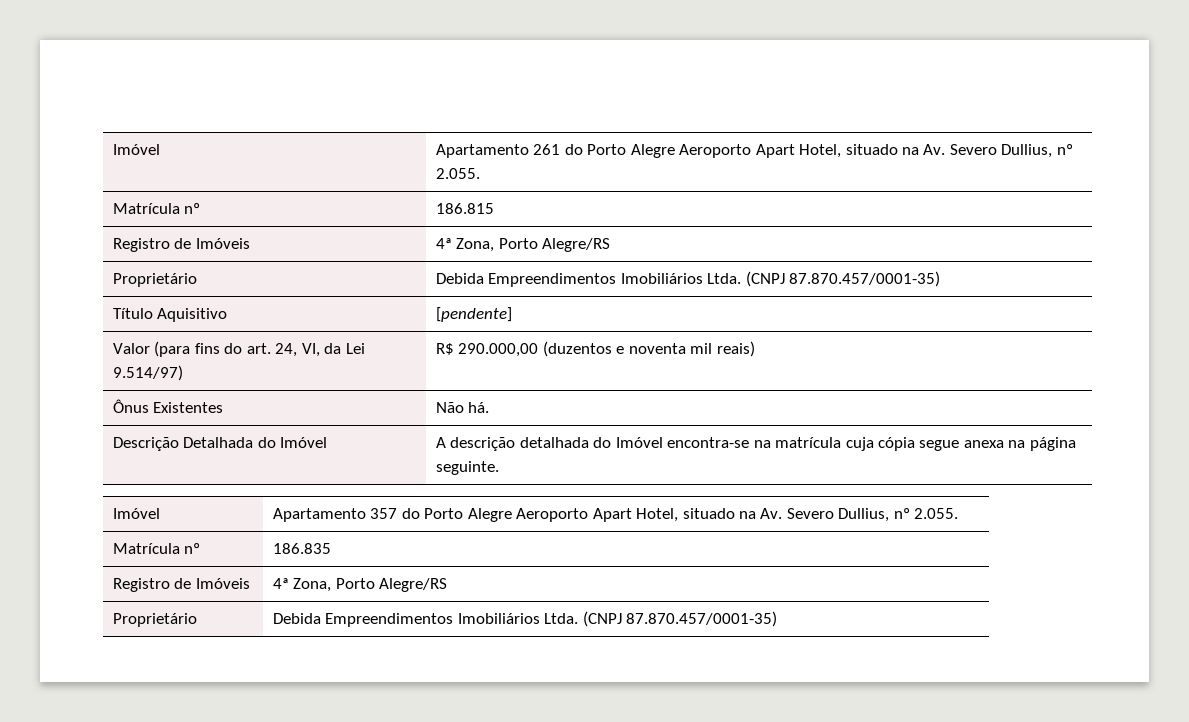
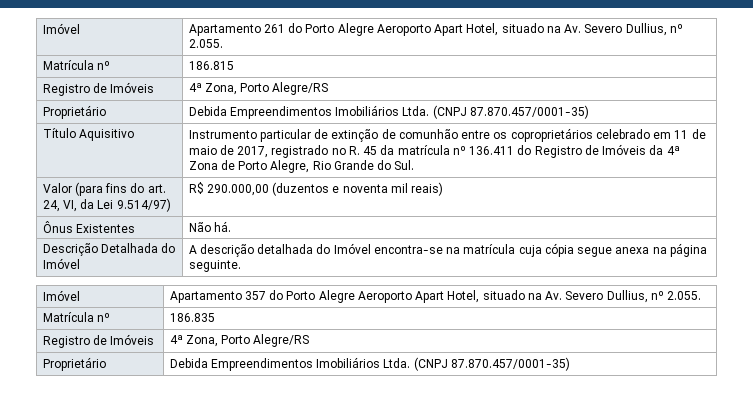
- Título Aquisitivo | [pendente]
+ Título Aquisitivo | Instrumento particular de extinção de comunhão entre os coproprietários celebrado em 11 de maio de 2017, registrado no R. 45 da matrícula nº 136.411 do Registro de Imóveis da 4ª Zona de Porto Alegre, Rio Grande do Sul.

